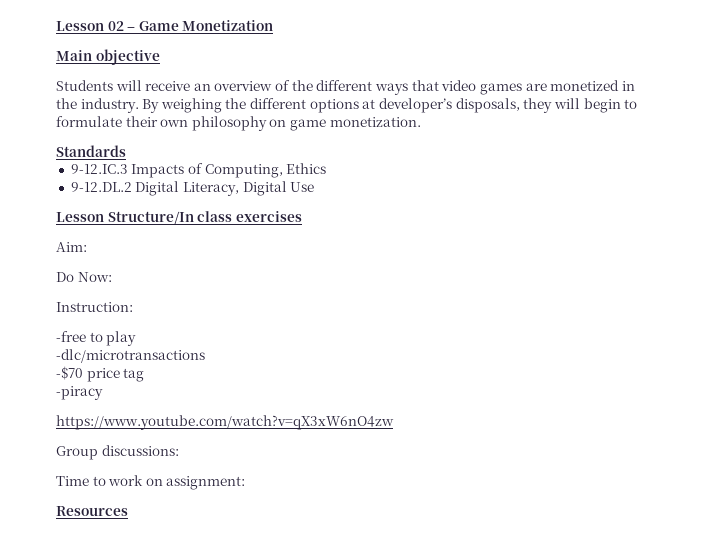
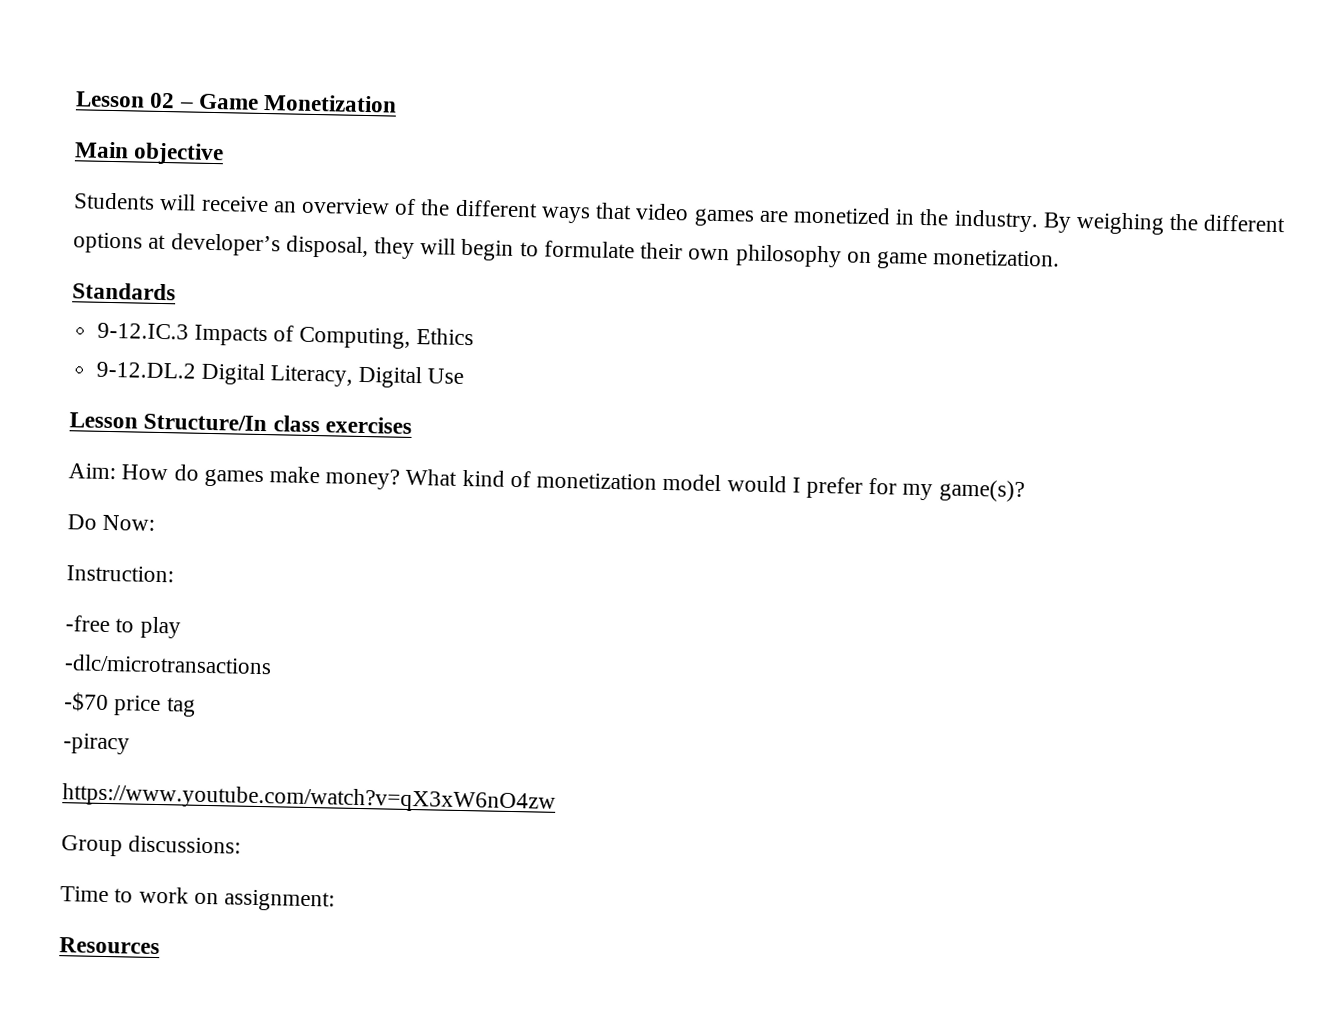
- By weighing the different options at developer’s disposals, they will begin to formulate their own philosophy on game monetization.
+ By weighing the different options at developer’s disposal, they will begin to formulate their own philosophy on game monetization.
- Aim:
+ Aim: How do games make money? What kind of monetization model would I prefer for my game(s)?

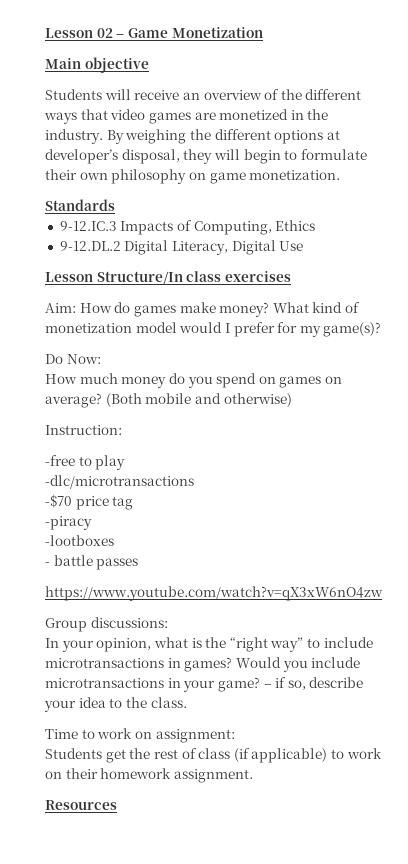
+ How much money do you spend on games on average? (Both mobile and otherwise)
+ -lootboxes
+ - battle passes
+ In your opinion, what is the “right way” to include microtransactions in games? Would you include microtransactions in your game? – if so, describe your idea to the class.
+ Students get the rest of class (if applicable) to work on their homework assignment.

